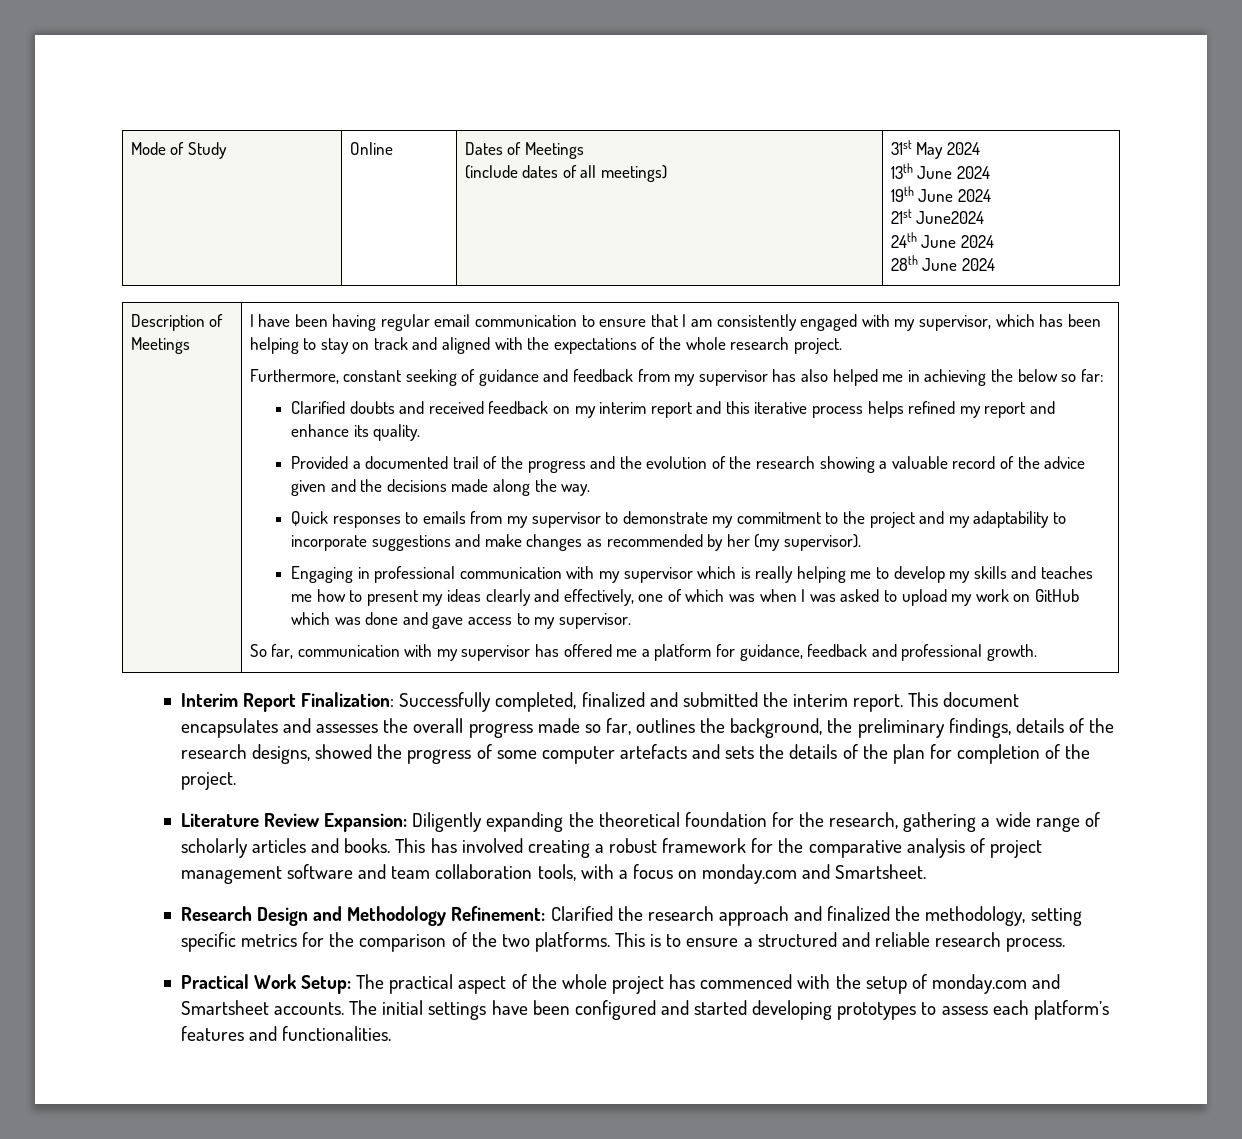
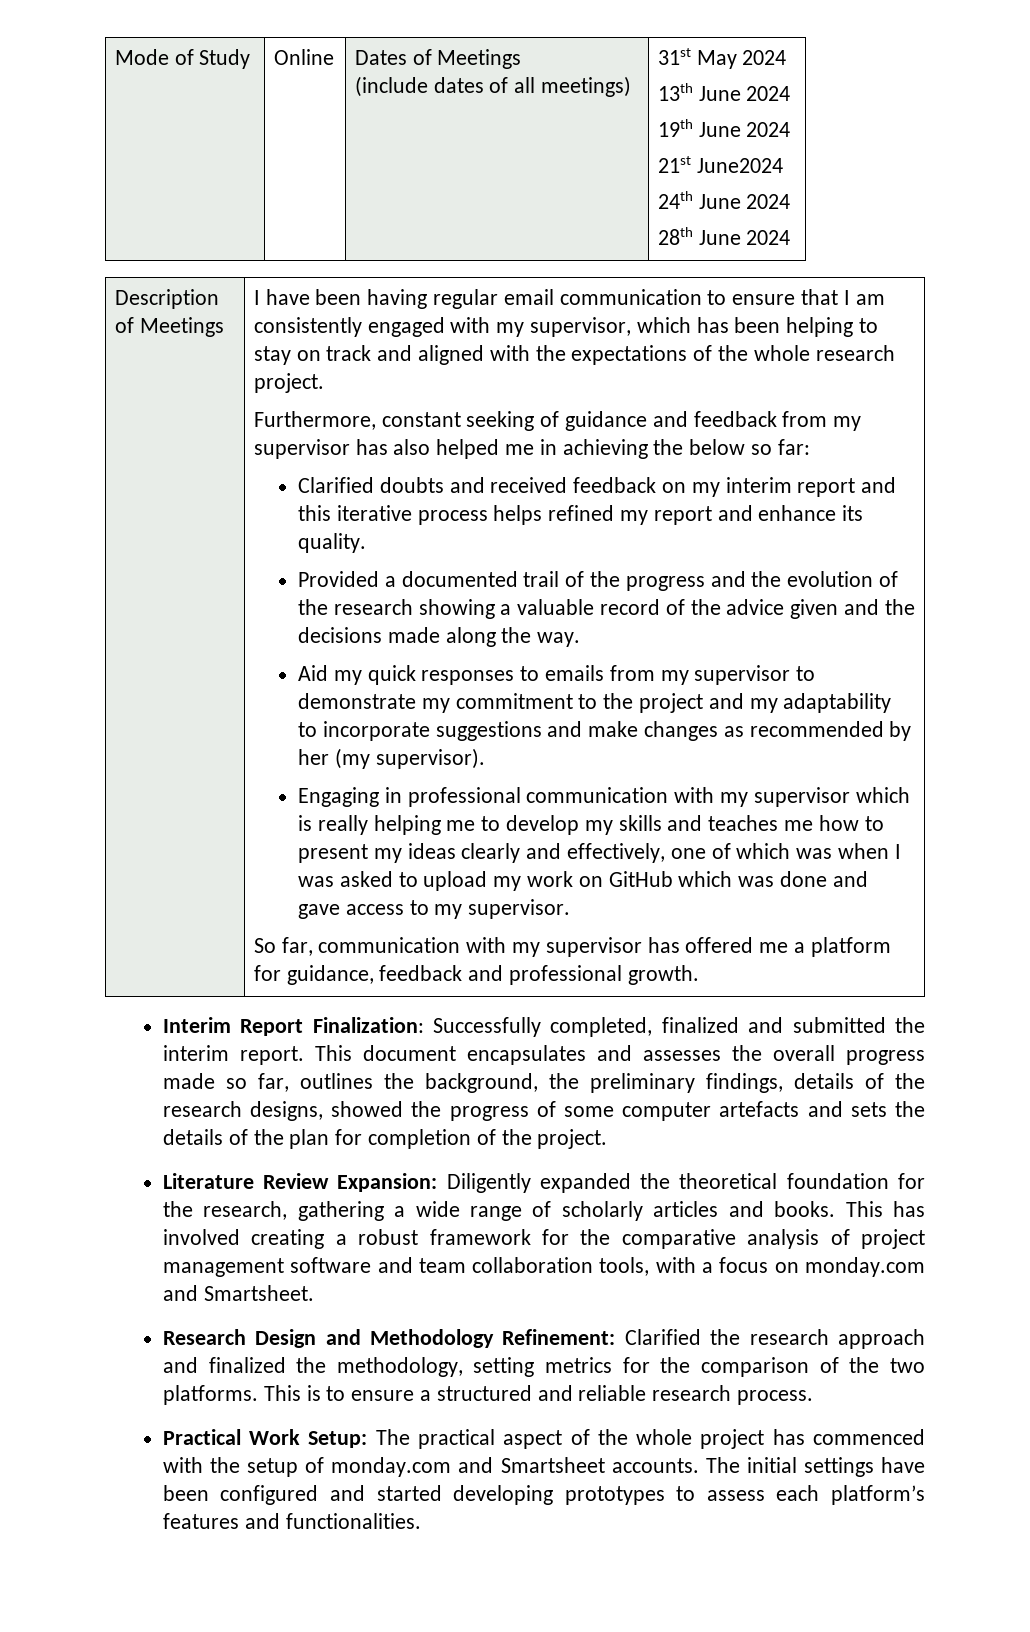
- Quick responses to emails from my supervisor to demonstrate my commitment to the project and my adaptability to incorporate suggestions and make changes as recommended by her (my supervisor).
+ Aid my quick responses to emails from my supervisor to demonstrate my commitment to the project and my adaptability to incorporate suggestions and make changes as recommended by her (my supervisor).
- Literature Review Expansion: Diligently expanding the theoretical foundation for the research, gathering a wide range of scholarly articles and books.
+ Literature Review Expansion: Diligently expanded the theoretical foundation for the research, gathering a wide range of scholarly articles and books.
- Research Design and Methodology Refinement: Clarified the research approach and finalized the methodology, setting specific metrics for the comparison of the two platforms.
+ Research Design and Methodology Refinement: Clarified the research approach and finalized the methodology, setting metrics for the comparison of the two platforms.

